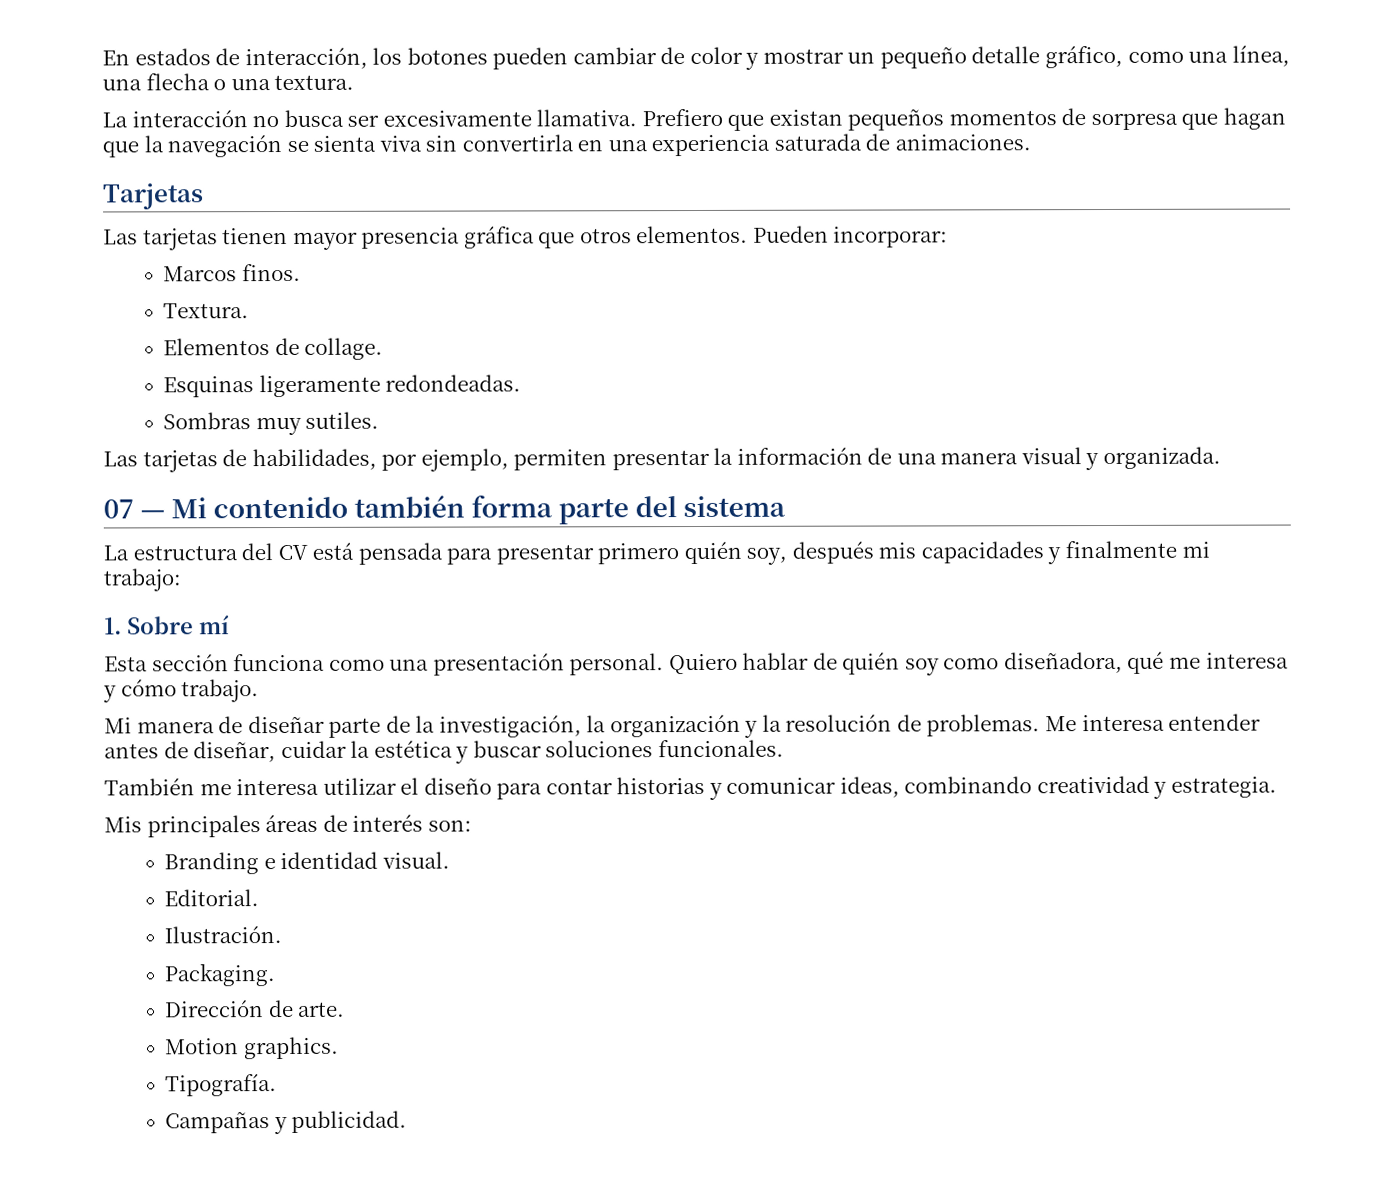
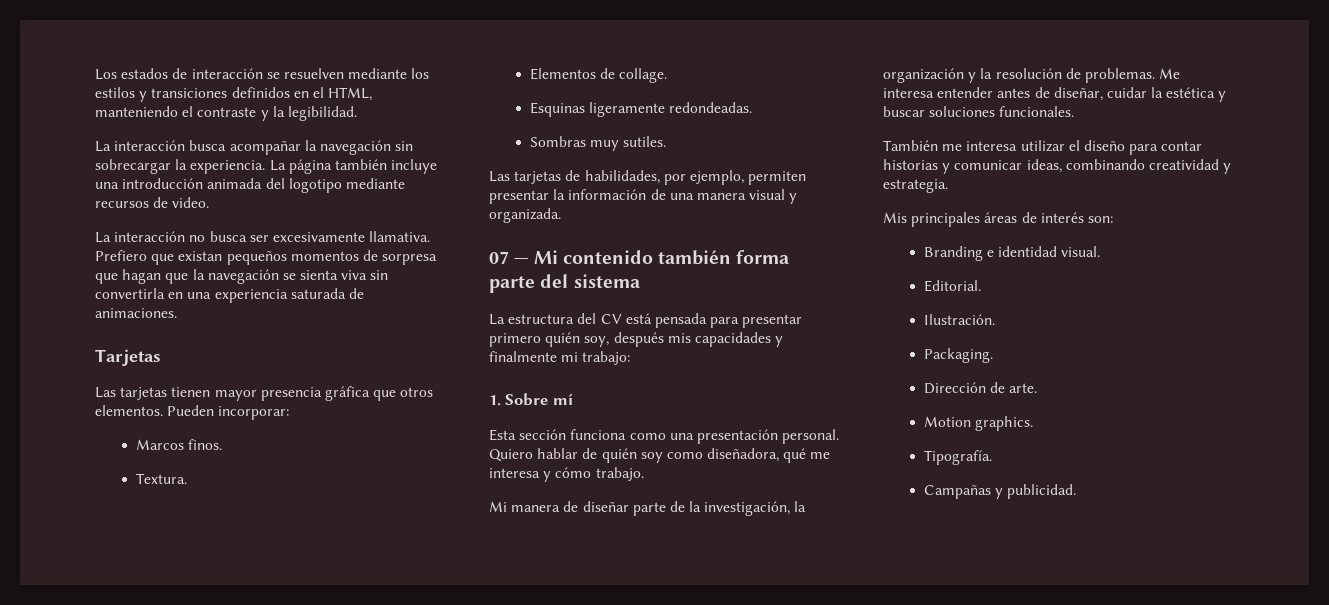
- En estados de interacción, los botones pueden cambiar de color y mostrar un pequeño detalle gráfico, como una línea, una flecha o una textura.
+ Los estados de interacción se resuelven mediante los estilos y transiciones definidos en el HTML, manteniendo el contraste y la legibilidad.
+ La interacción busca acompañar la navegación sin sobrecargar la experiencia. La página también incluye una introducción animada del logotipo mediante recursos de video.

